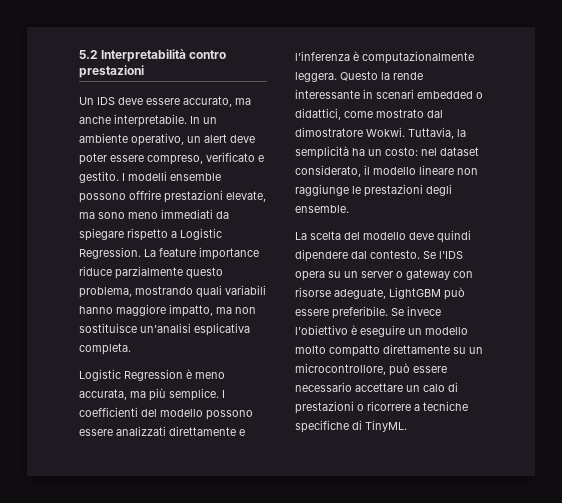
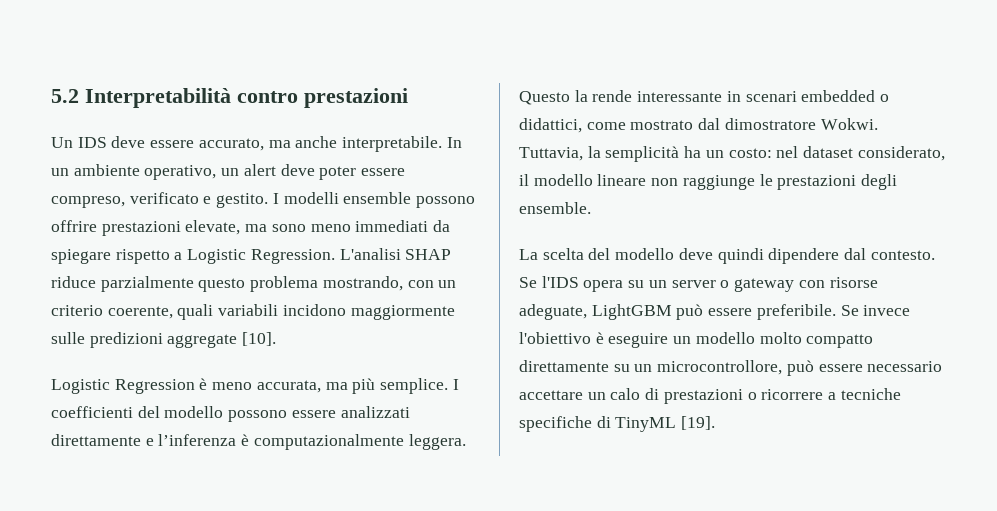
- La feature importance riduce parzialmente questo problema, mostrando quali variabili hanno maggiore impatto, ma non sostituisce un'analisi esplicativa completa.
+ L'analisi SHAP riduce parzialmente questo problema mostrando, con un criterio coerente, quali variabili incidono maggiormente sulle predizioni aggregate [10].
- Se invece l'obiettivo è eseguire un modello molto compatto direttamente su un microcontrollore, può essere necessario accettare un calo di prestazioni o ricorrere a tecniche specifiche di TinyML.
+ Se invece l'obiettivo è eseguire un modello molto compatto direttamente su un microcontrollore, può essere necessario accettare un calo di prestazioni o ricorrere a tecniche specifiche di TinyML [19].

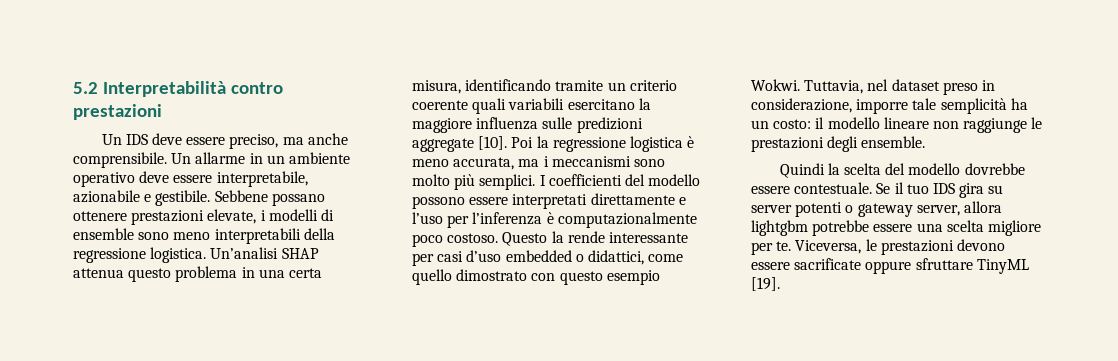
- Un IDS deve essere accurato, ma anche interpretabile. In un ambiente operativo, un alert deve poter essere compreso, verificato e gestito. I modelli ensemble possono offrire prestazioni elevate, ma sono meno immediati da spiegare rispetto a Logistic Regression. L'analisi SHAP riduce parzialmente questo problema mostrando, con un criterio coerente, quali variabili incidono maggiormente sulle predizioni aggregate [10].
- Logistic Regression è meno accurata, ma più semplice.
+ Un IDS deve essere preciso, ma anche comprensibile. Un allarme in un ambiente operativo deve essere interpretabile, azionabile e gestibile. Sebbene possano ottenere prestazioni elevate, i modelli di ensemble sono meno interpretabili della regressione logistica. Un’analisi SHAP attenua questo problema in una certa misura, identificando tramite un criterio coerente quali variabili esercitano la maggiore influenza sulle predizioni aggregate [10]. Poi la regressione logistica è meno accurata, ma i meccanismi sono molto più semplici.
- I coefficienti del modello possono essere analizzati direttamente e l’inferenza è computazionalmente leggera.
+ I coefficienti del modello possono essere interpretati direttamente e l’uso per l’inferenza è computazionalmente poco costoso.
- Questo la rende interessante in scenari embedded o didattici, come mostrato dal dimostratore Wokwi. Tuttavia, la semplicità ha un costo: nel dataset considerato, il modello lineare non raggiunge le prestazioni degli ensemble.
+ Questo la rende interessante per casi d’uso embedded o didattici, come quello dimostrato con questo esempio Wokwi. Tuttavia, nel dataset preso in considerazione, imporre tale semplicità ha un costo: il modello lineare non raggiunge le prestazioni degli ensemble.
- La scelta del modello deve quindi dipendere dal contesto. Se l'IDS opera su un server o gateway con risorse adeguate, LightGBM può essere preferibile. Se invece l'obiettivo è eseguire un modello molto compatto direttamente su un microcontrollore, può essere necessario accettare un calo di prestazioni o ricorrere a tecniche specifiche di TinyML [19].
+ Quindi la scelta del modello dovrebbe essere contestuale. Se il tuo IDS gira su server potenti o gateway server, allora lightgbm potrebbe essere una scelta migliore per te. Viceversa, le prestazioni devono essere sacrificate oppure sfruttare TinyML [19].

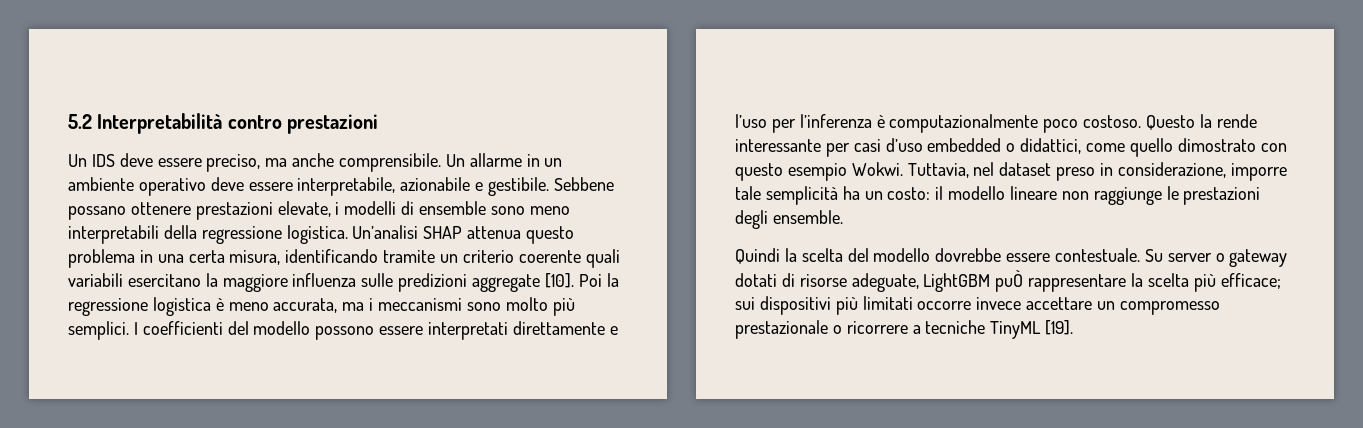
- Se il tuo IDS gira su server potenti o gateway server, allora lightgbm potrebbe essere una scelta migliore per te. Viceversa, le prestazioni devono essere sacrificate oppure sfruttare TinyML [19].
+ Su server o gateway dotati di risorse adeguate, LightGBM puÒ rappresentare la scelta più efficace; sui dispositivi più limitati occorre invece accettare un compromesso prestazionale o ricorrere a tecniche TinyML [19].

